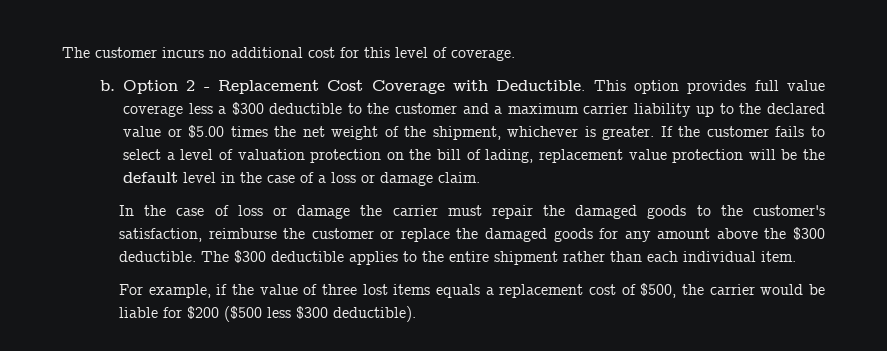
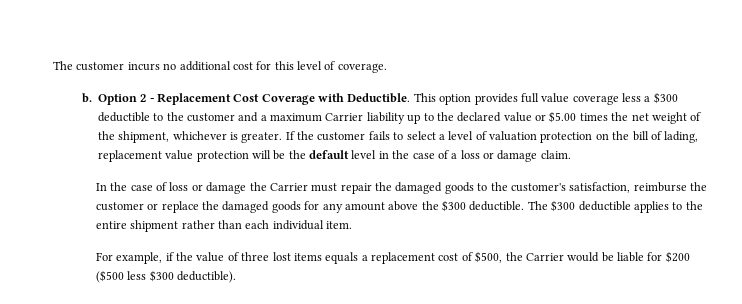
- This option provides full value coverage less a $300 deductible to the customer and a maximum carrier liability up to the declared value or $5.00 times the net weight of the shipment, whichever is greater.
+ This option provides full value coverage less a $300 deductible to the customer and a maximum Carrier liability up to the declared value or $5.00 times the net weight of the shipment, whichever is greater.
- In the case of loss or damage the carrier must repair the damaged goods to the customer's satisfaction, reimburse the customer or replace the damaged goods for any amount above the $300 deductible.
+ In the case of loss or damage the Carrier must repair the damaged goods to the customer's satisfaction, reimburse the customer or replace the damaged goods for any amount above the $300 deductible.
- For example, if the value of three lost items equals a replacement cost of $500, the carrier would be liable for $200 ($500 less $300 deductible).
+ For example, if the value of three lost items equals a replacement cost of $500, the Carrier would be liable for $200 ($500 less $300 deductible).

